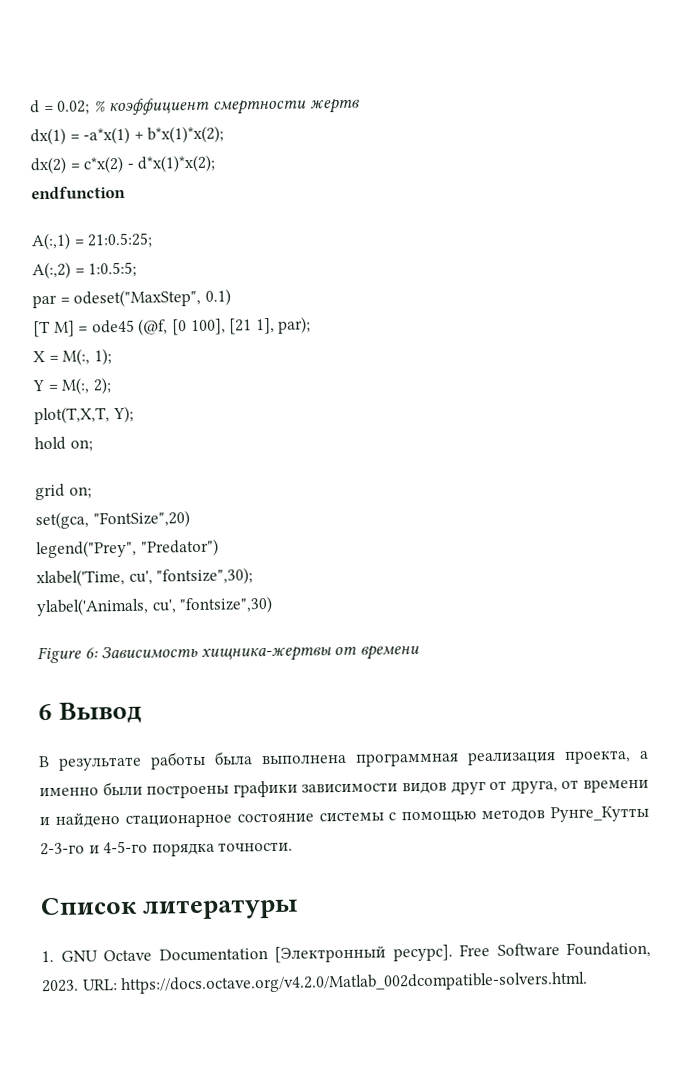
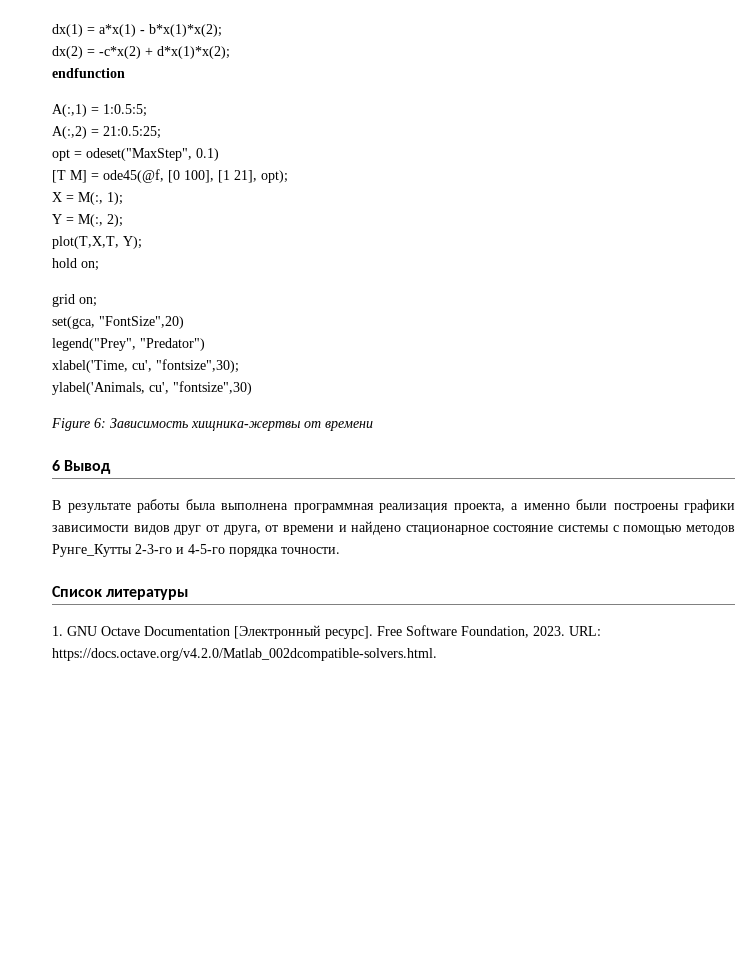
- d = 0.02; % коэффициент смертности жертв
- dx(1) = -a*x(1) + b*x(1)*x(2);
+ dx(1) = a*x(1) - b*x(1)*x(2);
- dx(2) = c*x(2) - d*x(1)*x(2);
+ dx(2) = -c*x(2) + d*x(1)*x(2);
- A(:,1) = 21:0.5:25;
+ A(:,1) = 1:0.5:5;
- A(:,2) = 1:0.5:5;
- par = odeset("MaxStep", 0.1)
+ A(:,2) = 21:0.5:25;
+ opt = odeset("MaxStep", 0.1)
- [T M] = ode45 (@f, [0 100], [21 1], par);
+ [T M] = ode45(@f, [0 100], [1 21], opt);

